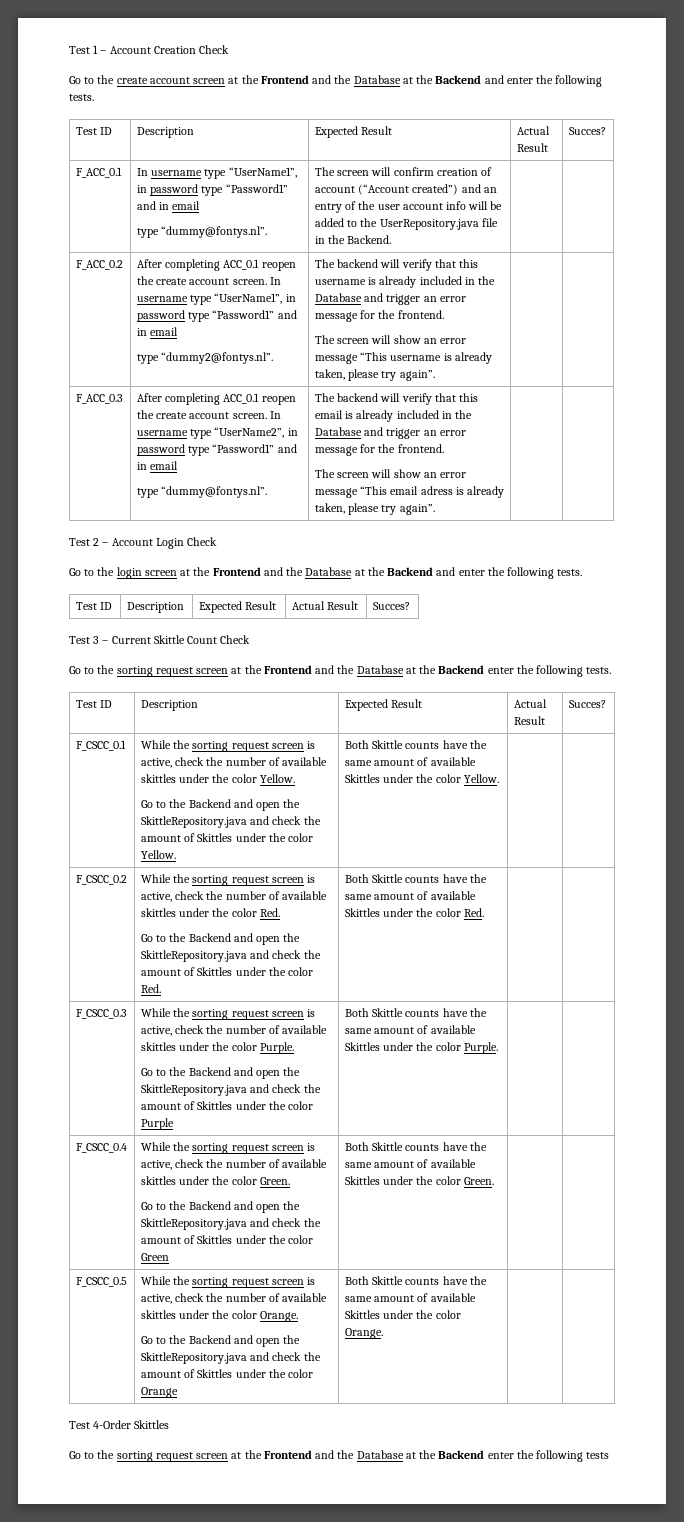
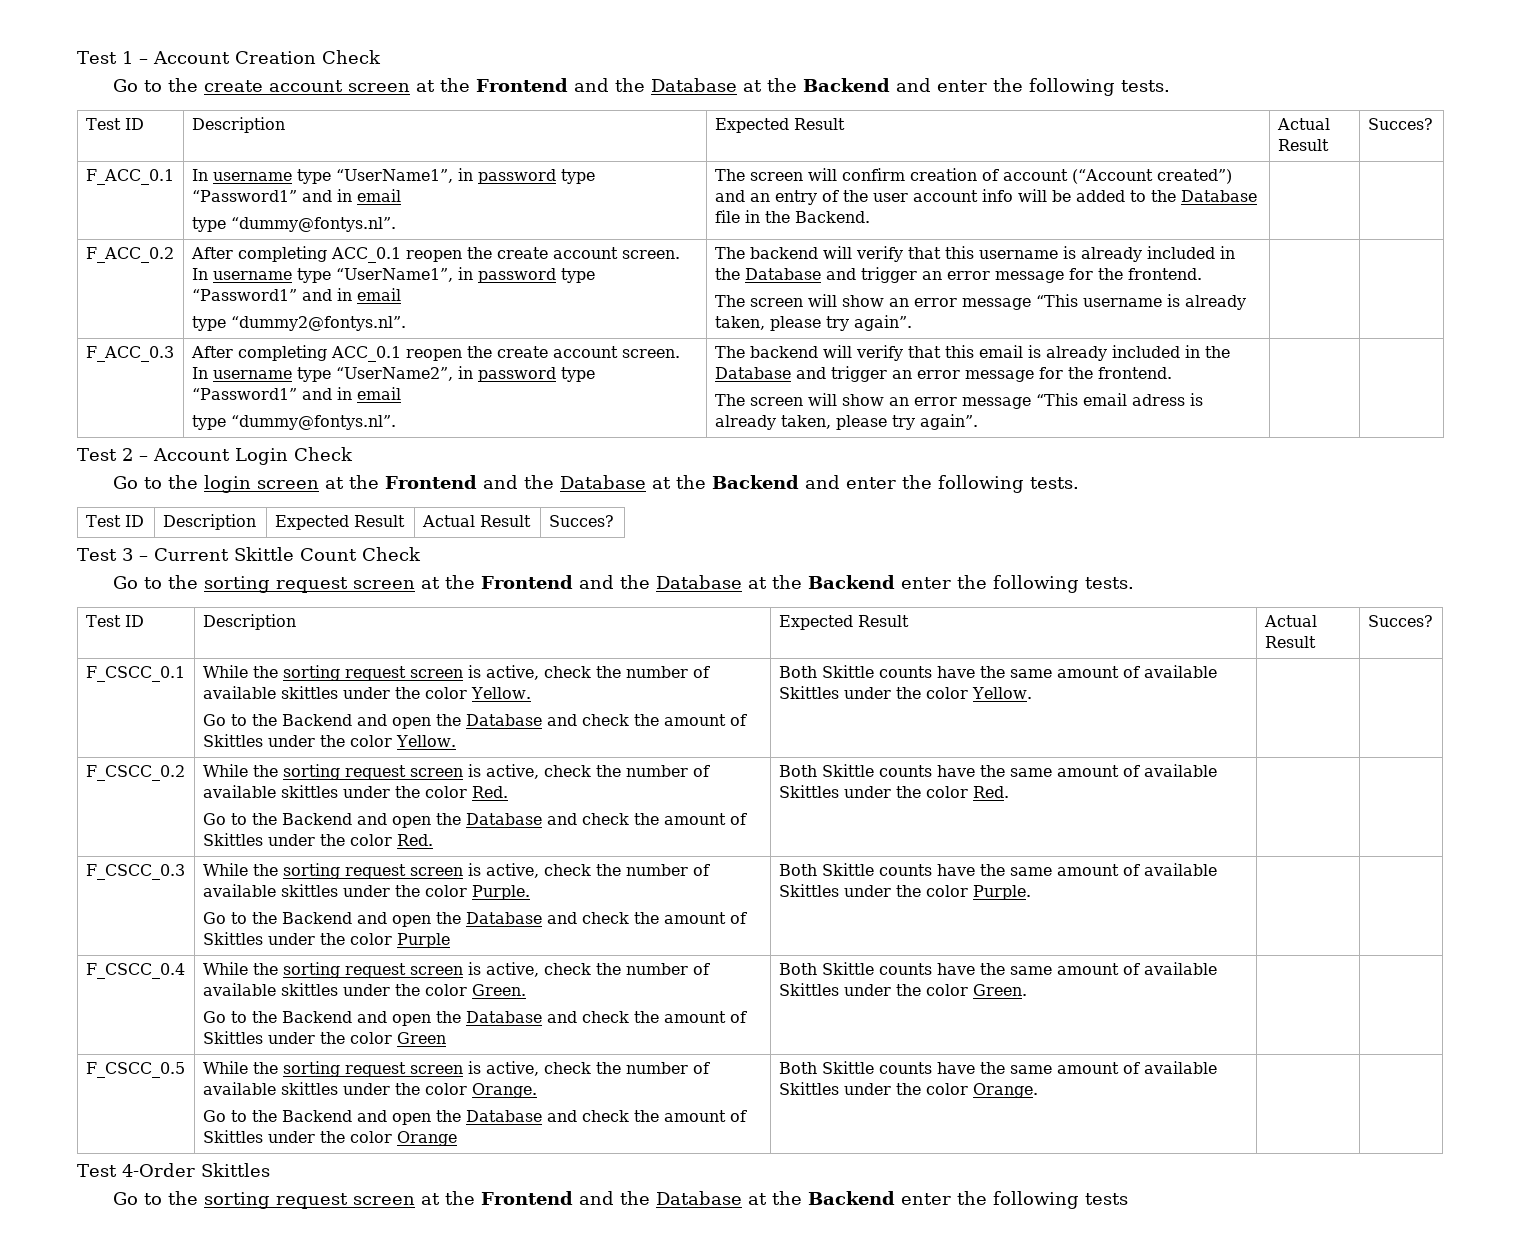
- The screen will confirm creation of account (“Account created”) and an entry of the user account info will be added to the UserRepository.java file in the Backend.
+ The screen will confirm creation of account (“Account created”) and an entry of the user account info will be added to the Database file in the Backend.
- Go to the Backend and open the SkittleRepository.java and check the amount of Skittles under the color Yellow.
+ Go to the Backend and open the Database and check the amount of Skittles under the color Yellow.
- Go to the Backend and open the SkittleRepository.java and check the amount of Skittles under the color Red.
+ Go to the Backend and open the Database and check the amount of Skittles under the color Red.
- Go to the Backend and open the SkittleRepository.java and check the amount of Skittles under the color Purple
+ Go to the Backend and open the Database and check the amount of Skittles under the color Purple
- Go to the Backend and open the SkittleRepository.java and check the amount of Skittles under the color Green
+ Go to the Backend and open the Database and check the amount of Skittles under the color Green
- Go to the Backend and open the SkittleRepository.java and check the amount of Skittles under the color Orange
+ Go to the Backend and open the Database and check the amount of Skittles under the color Orange

